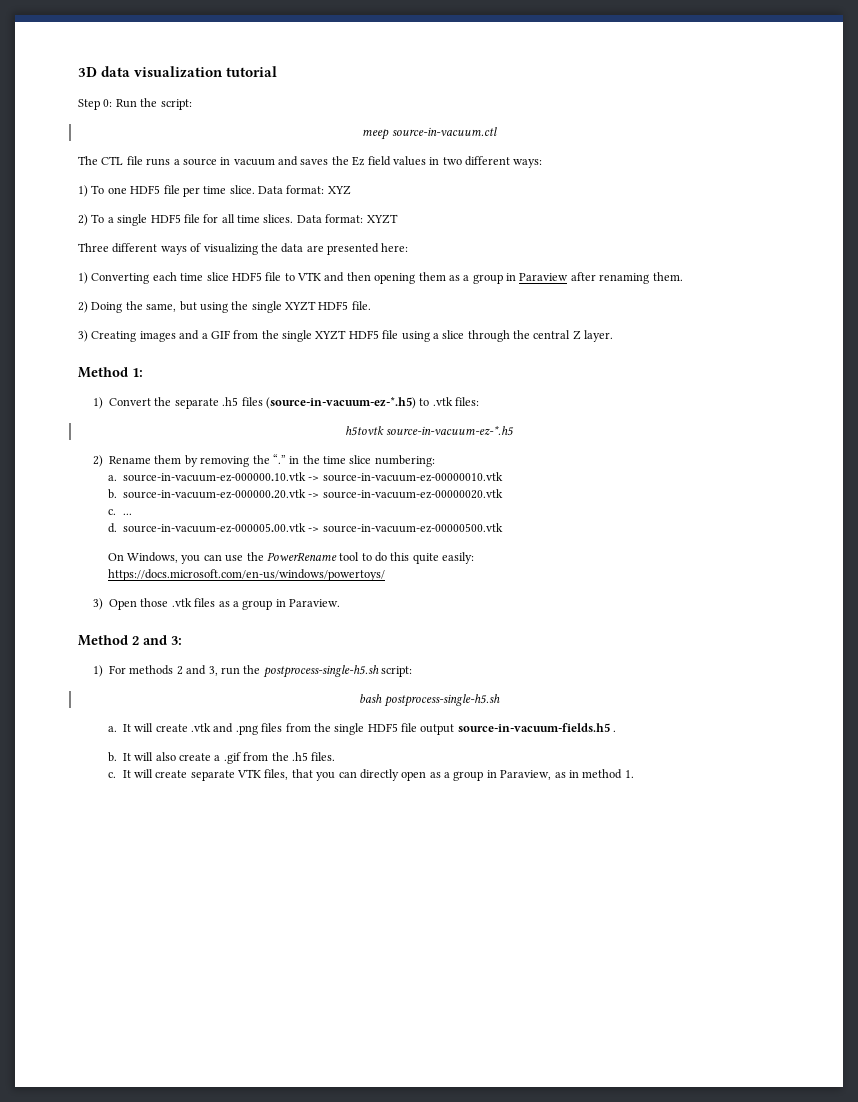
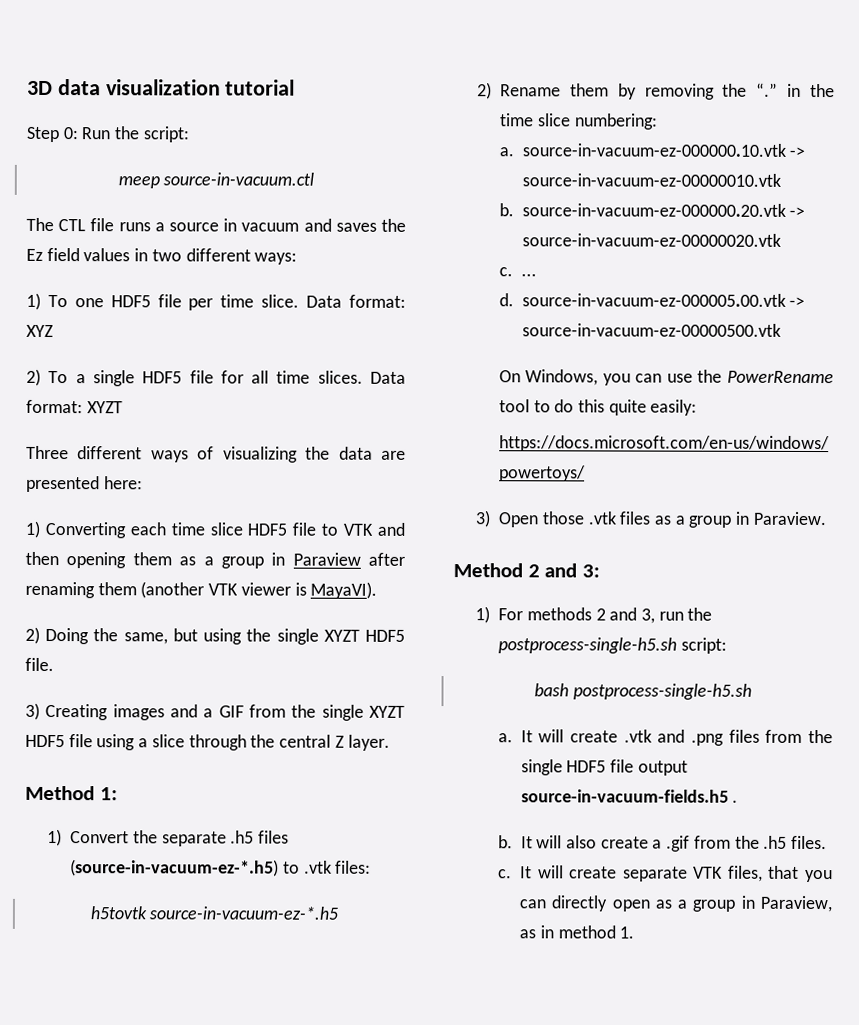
- 1) Converting each time slice HDF5 file to VTK and then opening them as a group in Paraview after renaming them.
+ 1) Converting each time slice HDF5 file to VTK and then opening them as a group in Paraview after renaming them (another VTK viewer is MayaVI).

